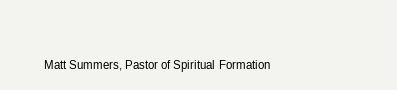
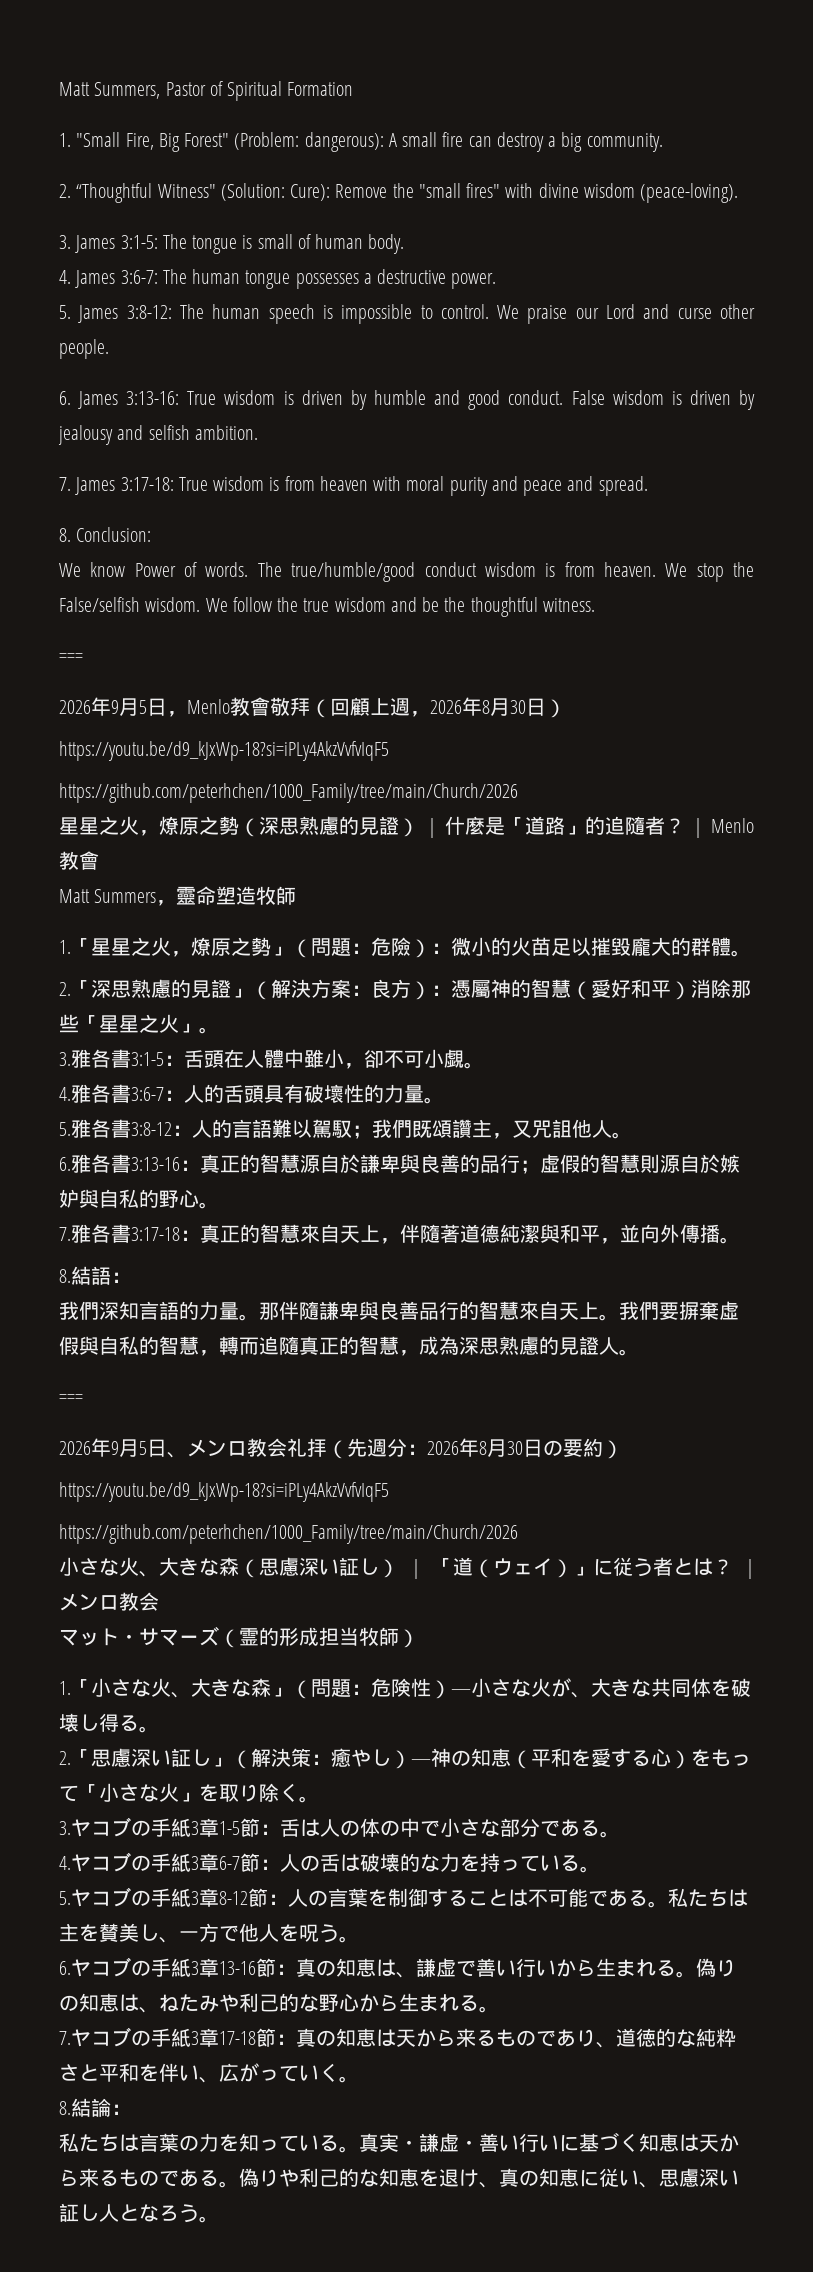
+ 1. "Small Fire, Big Forest" (Problem: dangerous): A small fire can destroy a big community.
+ 2. “Thoughtful Witness" (Solution: Cure): Remove the "small fires" with divine wisdom (peace-loving).
+ 3. James 3:1-5: The tongue is small of human body.
+ 4. James 3:6-7: The human tongue possesses a destructive power.
+ 5. James 3:8-12: The human speech is impossible to control. We praise our Lord and curse other people.
+ 6. James 3:13-16: True wisdom is driven by humble and good conduct. False wisdom is driven by jealousy and selfish ambition.
+ 7. James 3:17-18: True wisdom is from heaven with moral purity and peace and spread.
+ 8. Conclusion:
+ We know Power of words. The true/humble/good conduct wisdom is from heaven. We stop the False/selfish wisdom. We follow the true wisdom and be the thoughtful witness.
+ ===
+ 2026年9月5日，Menlo教會敬拜（回顧上週，2026年8月30日）
+ https://youtu.be/d9_kJxWp-18?si=iPLy4AkzVvfvIqF5
+ https://github.com/peterhchen/1000_Family/tree/main/Church/2026
+ 星星之火，燎原之勢（深思熟慮的見證） | 什麼是「道路」的追隨者？ | Menlo教會
+ Matt Summers，靈命塑造牧師
+ 1.「星星之火，燎原之勢」（問題：危險）：微小的火苗足以摧毀龐大的群體。
+ 2.「深思熟慮的見證」（解決方案：良方）：憑屬神的智慧（愛好和平）消除那些「星星之火」。
+ 3.雅各書3:1-5：舌頭在人體中雖小，卻不可小覷。
+ 4.雅各書3:6-7：人的舌頭具有破壞性的力量。
+ 5.雅各書3:8-12：人的言語難以駕馭；我們既頌讚主，又咒詛他人。
+ 6.雅各書3:13-16：真正的智慧源自於謙卑與良善的品行；虛假的智慧則源自於嫉妒與自私的野心。
+ 7.雅各書3:17-18：真正的智慧來自天上，伴隨著道德純潔與和平，並向外傳播。
+ 8.結語：
+ 我們深知言語的力量。那伴隨謙卑與良善品行的智慧來自天上。我們要摒棄虛假與自私的智慧，轉而追隨真正的智慧，成為深思熟慮的見證人。
+ ===
+ 2026年9月5日、メンロ教会礼拝（先週分：2026年8月30日の要約）
+ https://youtu.be/d9_kJxWp-18?si=iPLy4AkzVvfvIqF5
+ https://github.com/peterhchen/1000_Family/tree/main/Church/2026
+ 小さな火、大きな森（思慮深い証し） | 「道（ウェイ）」に従う者とは？ | メンロ教会
+ マット・サマーズ（霊的形成担当牧師）
+ 1.「小さな火、大きな森」（問題：危険性）―小さな火が、大きな共同体を破壊し得る。
+ 2.「思慮深い証し」（解決策：癒やし）―神の知恵（平和を愛する心）をもって「小さな火」を取り除く。
+ 3.ヤコブの手紙3章1-5節：舌は人の体の中で小さな部分である。
+ 4.ヤコブの手紙3章6-7節：人の舌は破壊的な力を持っている。
+ 5.ヤコブの手紙3章8-12節：人の言葉を制御することは不可能である。私たちは主を賛美し、一方で他人を呪う。
+ 6.ヤコブの手紙3章13-16節：真の知恵は、謙虚で善い行いから生まれる。偽りの知恵は、ねたみや利己的な野心から生まれる。
+ 7.ヤコブの手紙3章17-18節：真の知恵は天から来るものであり、道徳的な純粋さと平和を伴い、広がっていく。
+ 8.結論：
+ 私たちは言葉の力を知っている。真実・謙虚・善い行いに基づく知恵は天から来るものである。偽りや利己的な知恵を退け、真の知恵に従い、思慮深い証し人となろう。

